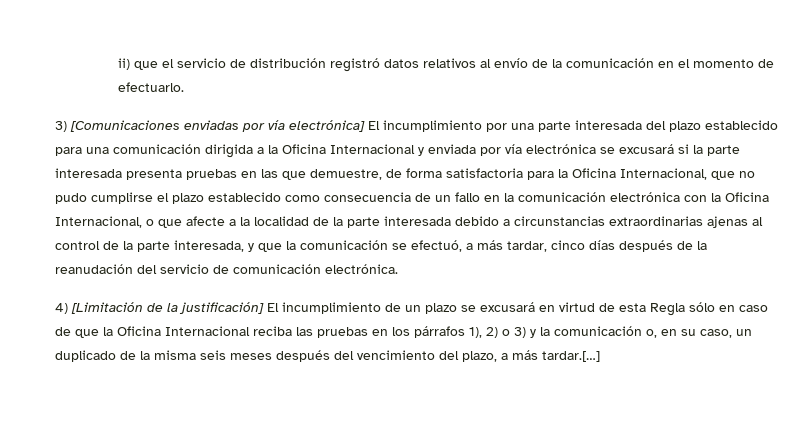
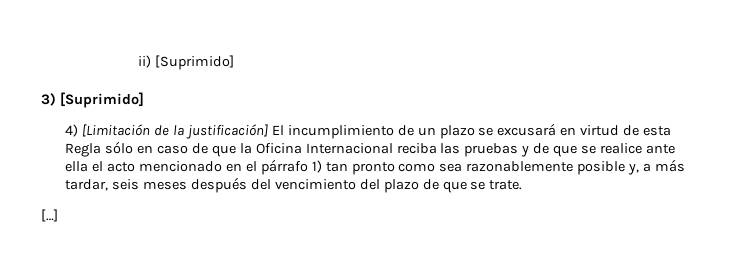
- ii) que el servicio de distribución registró datos relativos al envío de la comunicación en el momento de efectuarlo.
- 3) [Comunicaciones enviadas por vía electrónica] El incumplimiento por una parte interesada del plazo establecido para una comunicación dirigida a la Oficina Internacional y enviada por vía electrónica se excusará si la parte interesada presenta pruebas en las que demuestre, de forma satisfactoria para la Oficina Internacional, que no pudo cumplirse el plazo establecido como consecuencia de un fallo en la comunicación electrónica con la Oficina Internacional, o que afecte a la localidad de la parte interesada debido a circunstancias extraordinarias ajenas al control de la parte interesada, y que la comunicación se efectuó, a más tardar, cinco días después de la reanudación del servicio de comunicación electrónica.
+ ii) [Suprimido]
+ 3) [Suprimido]
- 4) [Limitación de la justificación] El incumplimiento de un plazo se excusará en virtud de esta Regla sólo en caso de que la Oficina Internacional reciba las pruebas en los párrafos 1), 2) o 3) y la comunicación o, en su caso, un duplicado de la misma seis meses después del vencimiento del plazo, a más tardar.[…]
+ 4) [Limitación de la justificación] El incumplimiento de un plazo se excusará en virtud de esta Regla sólo en caso de que la Oficina Internacional reciba las pruebas y de que se realice ante ella el acto mencionado en el párrafo 1) tan pronto como sea razonablemente posible y, a más tardar, seis meses después del vencimiento del plazo de que se trate.
+ […]

